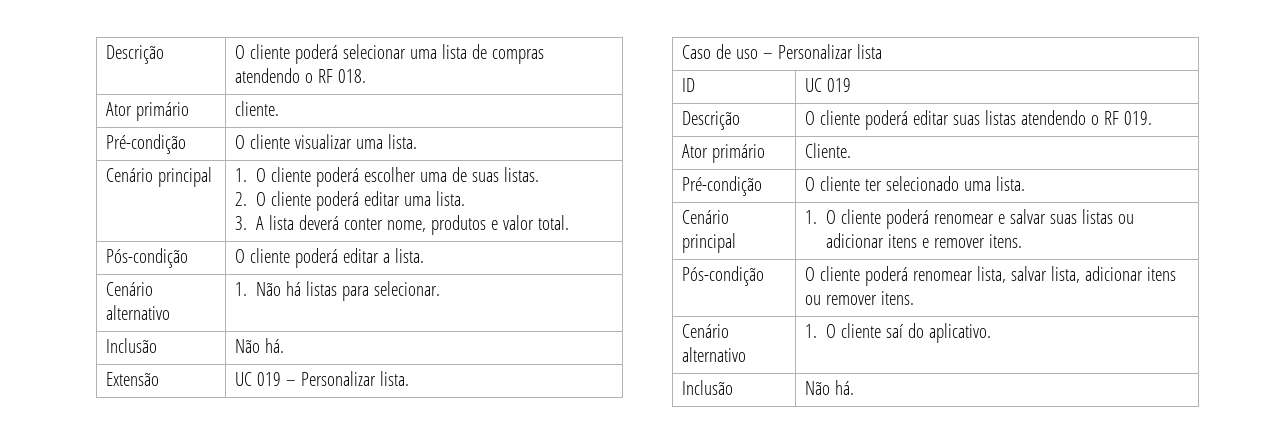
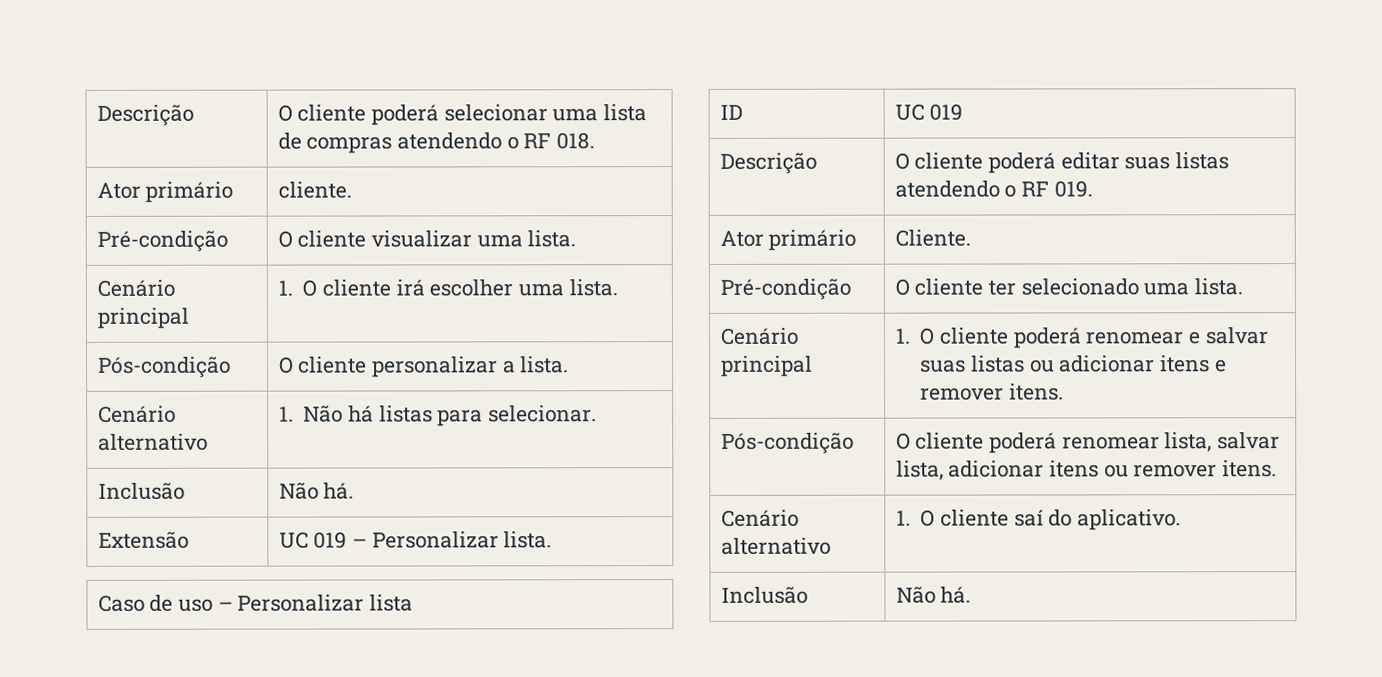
- Cenário principal | 1. O cliente poderá escolher uma de suas listas.
- 2. O cliente poderá editar uma lista.
- 3. A lista deverá conter nome, produtos e valor total.
- Pós-condição | O cliente poderá editar a lista.
+ Cenário principal | 1. O cliente irá escolher uma lista.
+ Pós-condição | O cliente personalizar a lista.

